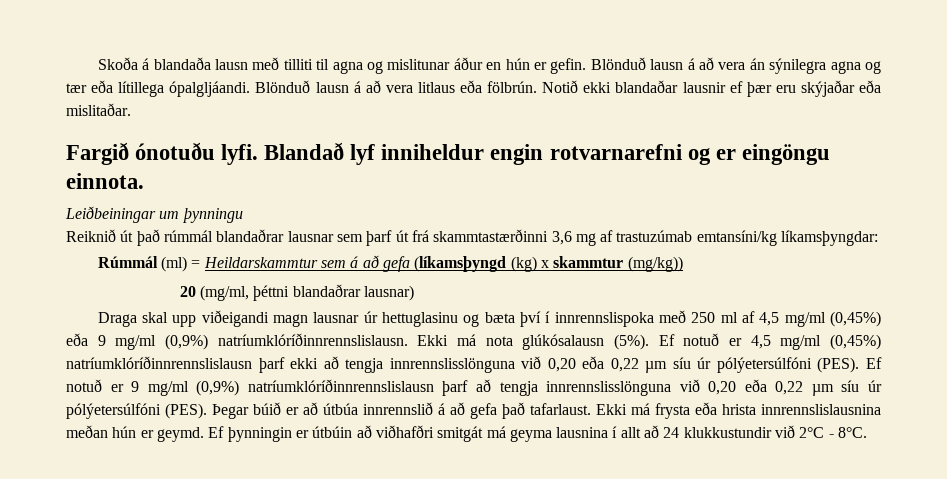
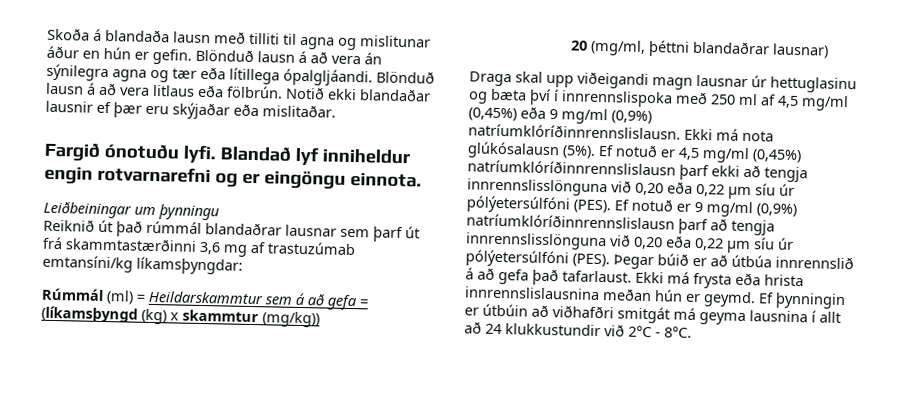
- Rúmmál (ml) = Heildarskammtur sem á að gefa (líkamsþyngd (kg) x skammtur (mg/kg))
+ Rúmmál (ml) = Heildarskammtur sem á að gefa = (líkamsþyngd (kg) x skammtur (mg/kg))

